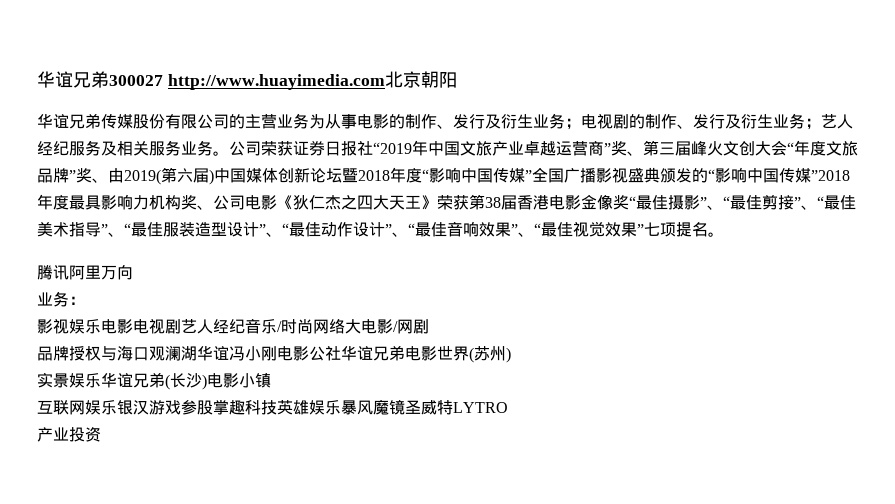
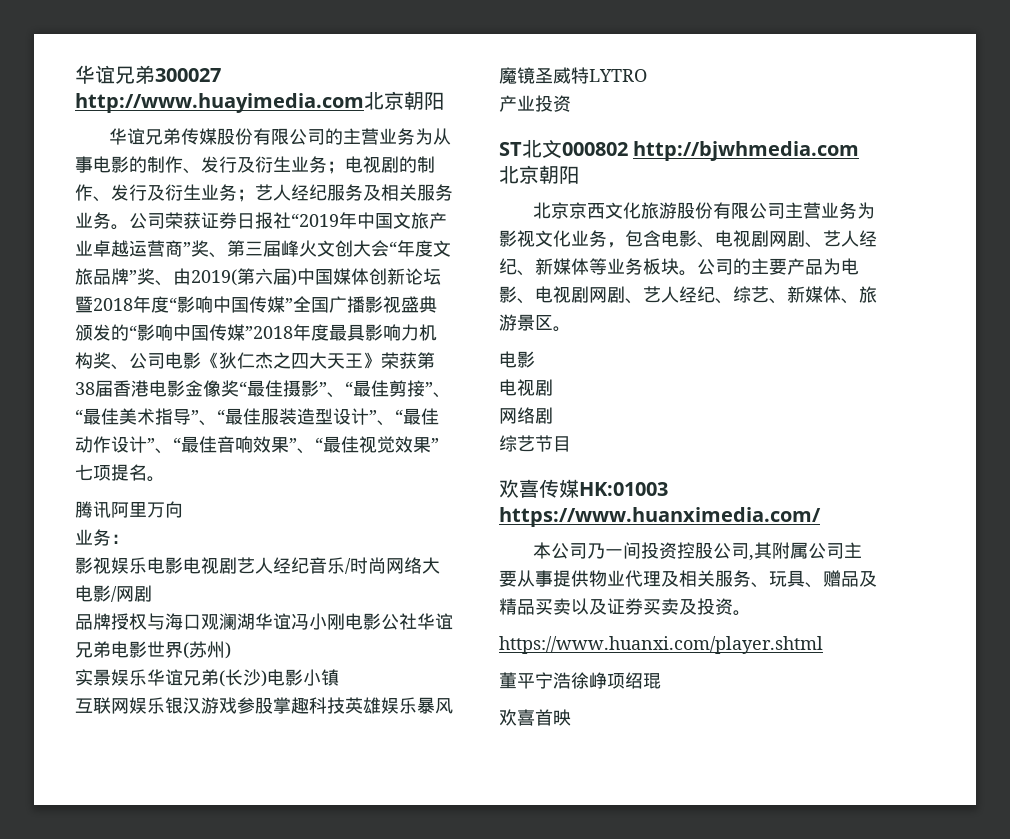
+ ST北文000802 http://bjwhmedia.com北京朝阳
+ 北京京西文化旅游股份有限公司主营业务为影视文化业务，包含电影、电视剧网剧、艺人经纪、新媒体等业务板块。公司的主要产品为电影、电视剧网剧、艺人经纪、综艺、新媒体、旅游景区。
+ 电影
+ 电视剧
+ 网络剧
+ 综艺节目
+ 欢喜传媒HK:01003 https://www.huanximedia.com/
+ 本公司乃一间投资控股公司,其附属公司主要从事提供物业代理及相关服务、玩具、赠品及精品买卖以及证券买卖及投资。
+ https://www.huanxi.com/player.shtml
+ 董平宁浩徐峥项绍琨
+ 欢喜首映

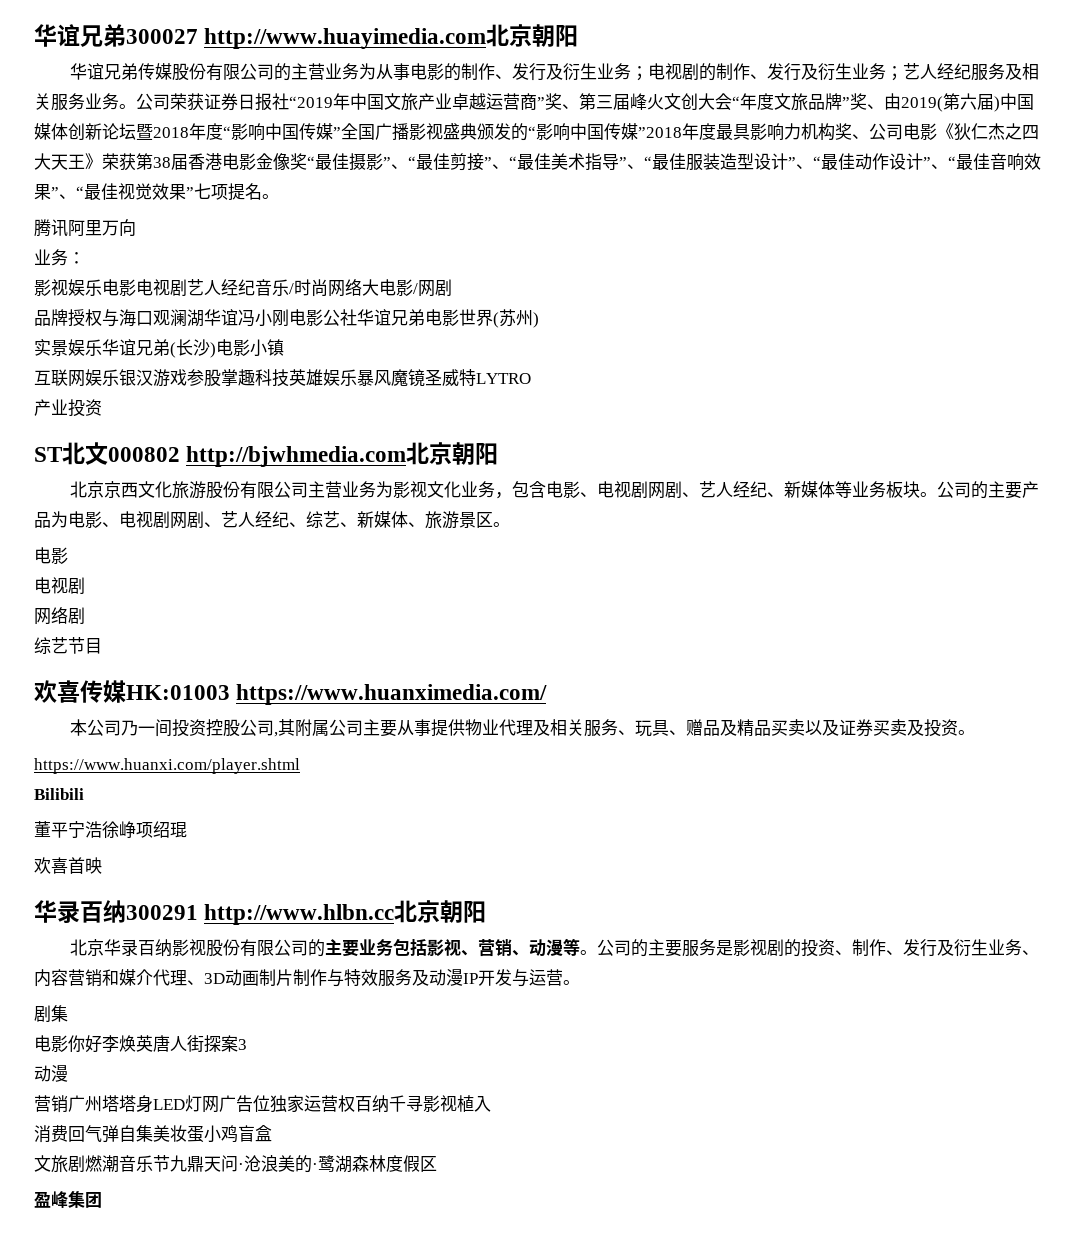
+ Bilibili
+ 华录百纳300291 http://www.hlbn.cc北京朝阳
+ 北京华录百纳影视股份有限公司的主要业务包括影视、营销、动漫等。公司的主要服务是影视剧的投资、制作、发行及衍生业务、内容营销和媒介代理、3D动画制片制作与特效服务及动漫IP开发与运营。
+ 剧集
+ 电影你好李焕英唐人街探案3
+ 动漫
+ 营销广州塔塔身LED灯网广告位独家运营权百纳千寻影视植入
+ 消费回气弹自集美妆蛋小鸡盲盒
+ 文旅剧燃潮音乐节九鼎天问·沧浪美的·鹭湖森林度假区
+ 盈峰集团

